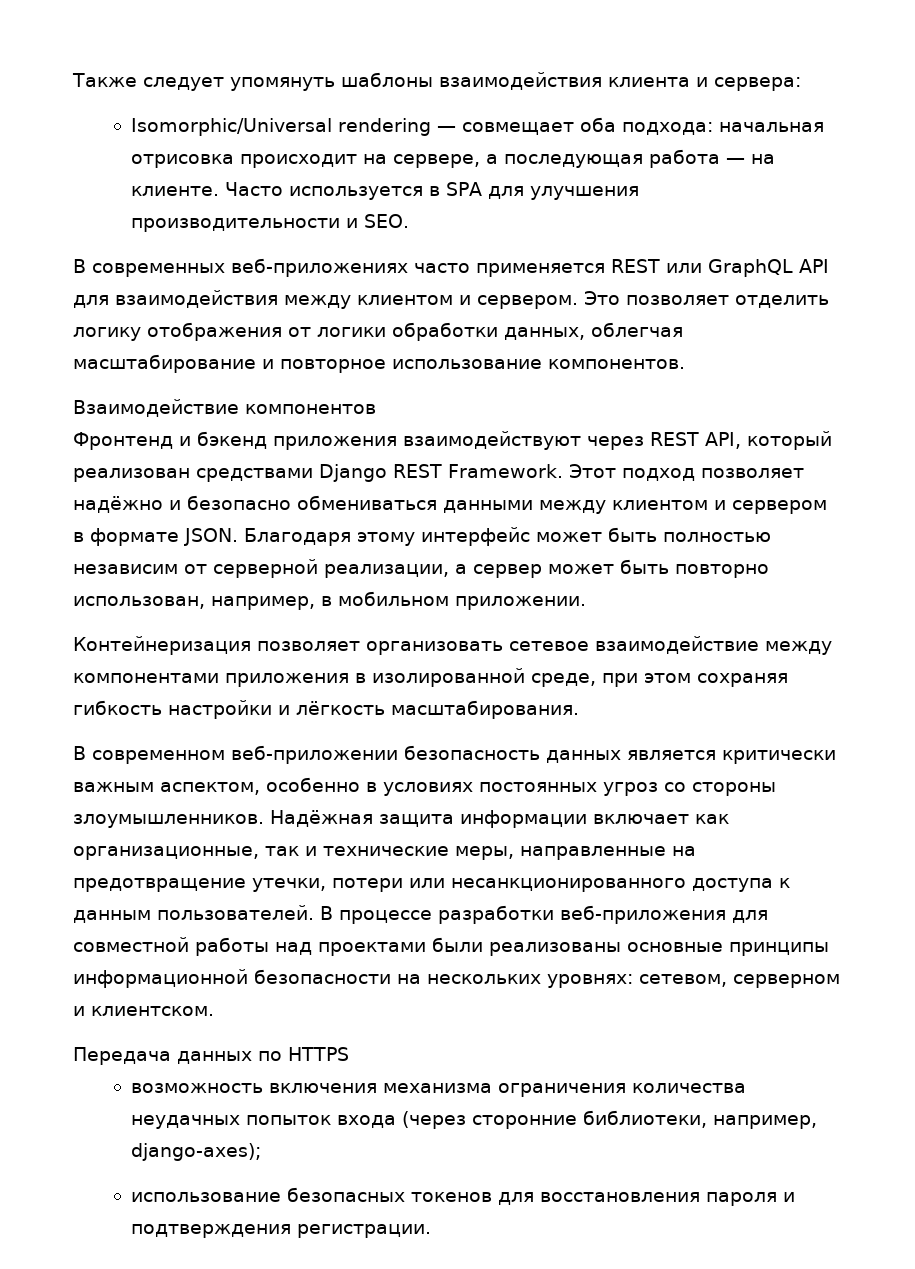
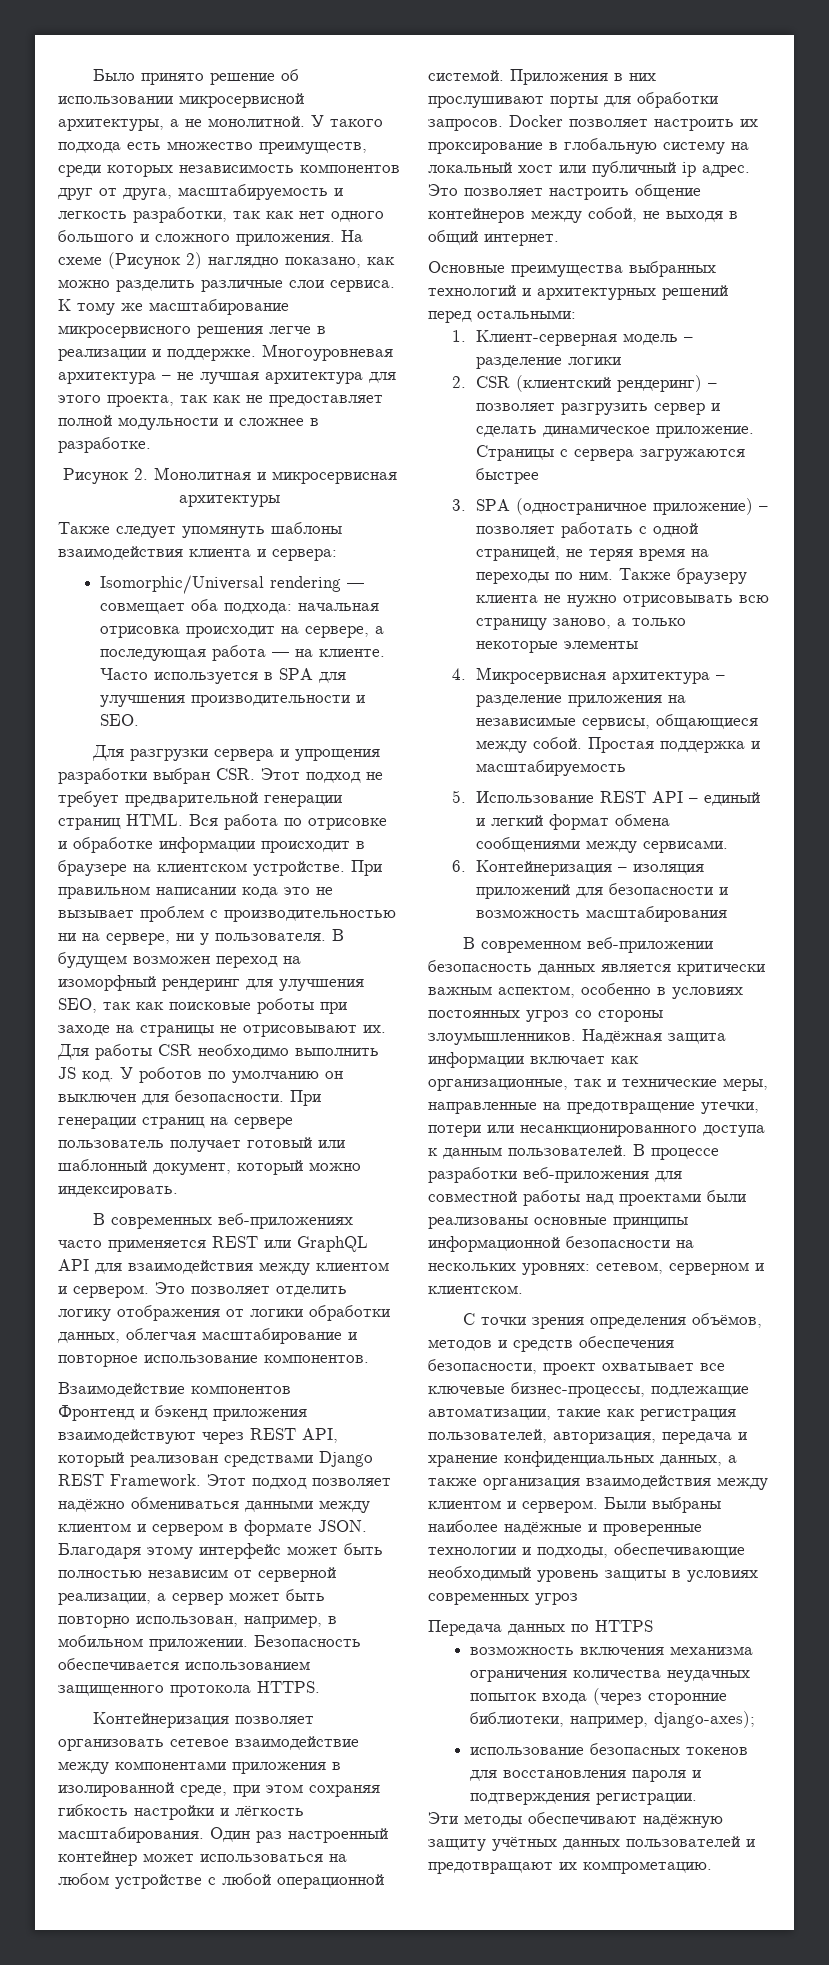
+ Было принято решение об использовании микросервисной архитектуры, а не монолитной. У такого подхода есть множество преимуществ, среди которых независимость компонентов друг от друга, масштабируемость и легкость разработки, так как нет одного большого и сложного приложения. На схеме (Рисунок 2) наглядно показано, как можно разделить различные слои сервиса. К тому же масштабирование микросервисного решения легче в реализации и поддержке. Многоуровневая архитектура – не лучшая архитектура для этого проекта, так как не предоставляет полной модульности и сложнее в разработке.
+ Рисунок 2. Монолитная и микросервисная архитектуры
+ Для разгрузки сервера и упрощения разработки выбран CSR. Этот подход не требует предварительной генерации страниц HTML. Вся работа по отрисовке и обработке информации происходит в браузере на клиентском устройстве. При правильном написании кода это не вызывает проблем с производительностью ни на сервере, ни у пользователя. В будущем возможен переход на изоморфный рендеринг для улучшения SEO, так как поисковые роботы при заходе на страницы не отрисовывают их. Для работы CSR необходимо выполнить JS код. У роботов по умолчанию он выключен для безопасности. При генерации страниц на сервере пользователь получает готовый или шаблонный документ, который можно индексировать.
- Этот подход позволяет надёжно и безопасно обмениваться данными между клиентом и сервером в формате JSON.
+ Этот подход позволяет надёжно обмениваться данными между клиентом и сервером в формате JSON.
+ Безопасность обеспечивается использованием защищенного протокола HTTPS.
+ Один раз настроенный контейнер может использоваться на любом устройстве с любой операционной системой. Приложения в них прослушивают порты для обработки запросов. Docker позволяет настроить их проксирование в глобальную систему на локальный хост или публичный ip адрес. Это позволяет настроить общение контейнеров между собой, не выходя в общий интернет.
+ Основные преимущества выбранных технологий и архитектурных решений перед остальными:
+ 1. Клиент-серверная модель – разделение логики
+ 2. CSR (клиентский рендеринг) – позволяет разгрузить сервер и сделать динамическое приложение. Страницы с сервера загружаются быстрее
+ 3. SPA (одностраничное приложение) – позволяет работать с одной страницей, не теряя время на переходы по ним. Также браузеру клиента не нужно отрисовывать всю страницу заново, а только некоторые элементы
+ 4. Микросервисная архитектура – разделение приложения на независимые сервисы, общающиеся между собой. Простая поддержка и масштабируемость
+ 5. Использование REST API – единый и легкий формат обмена сообщениями между сервисами.
+ 6. Контейнеризация – изоляция приложений для безопасности и возможность масштабирования
+ С точки зрения определения объёмов, методов и средств обеспечения безопасности, проект охватывает все ключевые бизнес-процессы, подлежащие автоматизации, такие как регистрация пользователей, авторизация, передача и хранение конфиденциальных данных, а также организация взаимодействия между клиентом и сервером. Были выбраны наиболее надёжные и проверенные технологии и подходы, обеспечивающие необходимый уровень защиты в условиях современных угроз
+ Эти методы обеспечивают надёжную защиту учётных данных пользователей и предотвращают их компрометацию.

